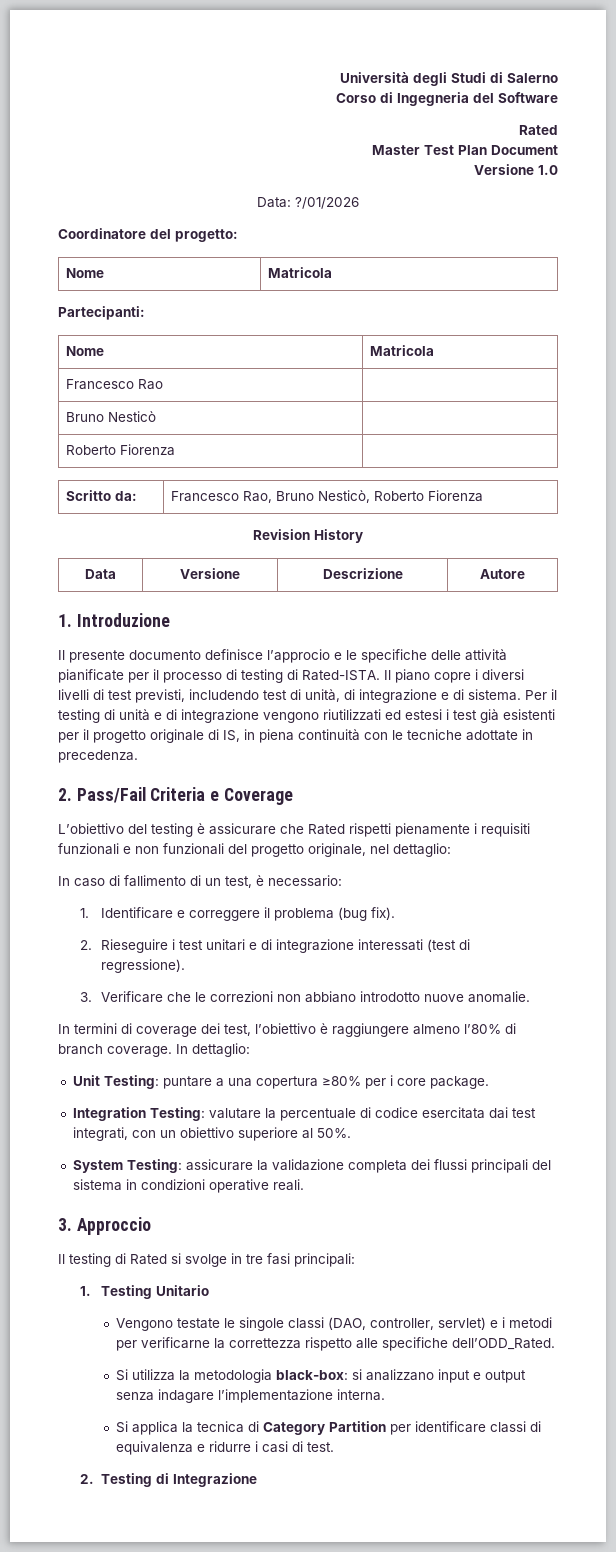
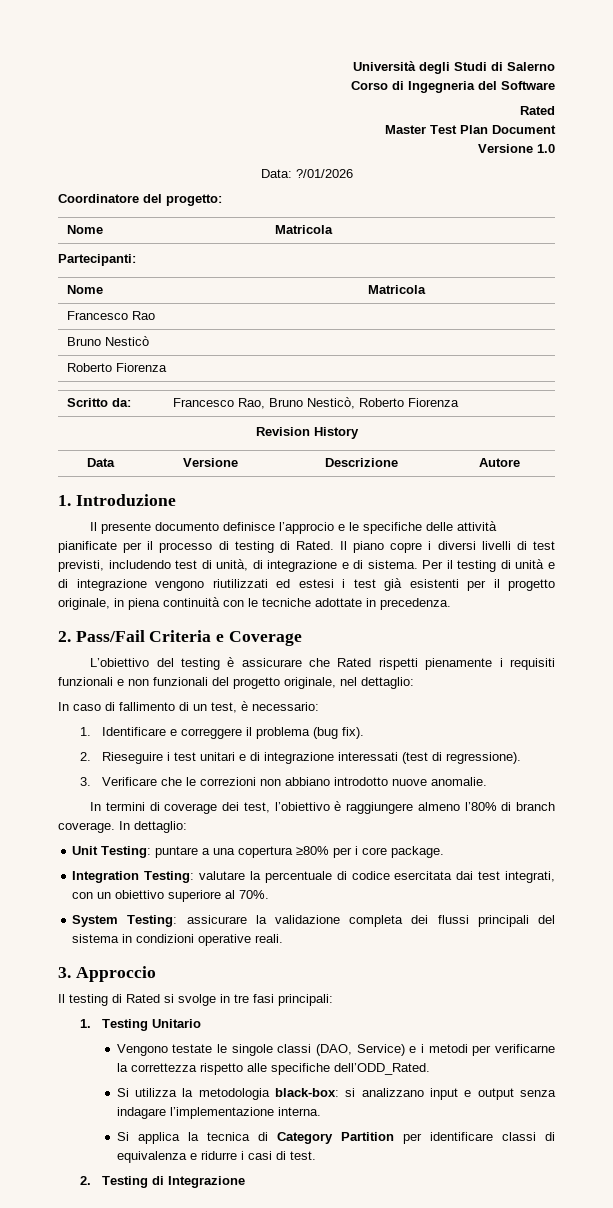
- Il presente documento definisce l’approcio e le specifiche delle attività pianificate per il processo di testing di Rated-ISTA.
+ Il presente documento definisce l’approcio e le specifiche delle attività pianificate per il processo di testing di Rated.
- Per il testing di unità e di integrazione vengono riutilizzati ed estesi i test già esistenti per il progetto originale di IS, in piena continuità con le tecniche adottate in precedenza.
+ Per il testing di unità e di integrazione vengono riutilizzati ed estesi i test già esistenti per il progetto originale, in piena continuità con le tecniche adottate in precedenza.
- Integration Testing: valutare la percentuale di codice esercitata dai test integrati, con un obiettivo superiore al 50%.
+ Integration Testing: valutare la percentuale di codice esercitata dai test integrati, con un obiettivo superiore al 70%.
- Vengono testate le singole classi (DAO, controller, servlet) e i metodi per verificarne la correttezza rispetto alle specifiche dell’ODD_Rated.
+ Vengono testate le singole classi (DAO, Service) e i metodi per verificarne la correttezza rispetto alle specifiche dell’ODD_Rated.

